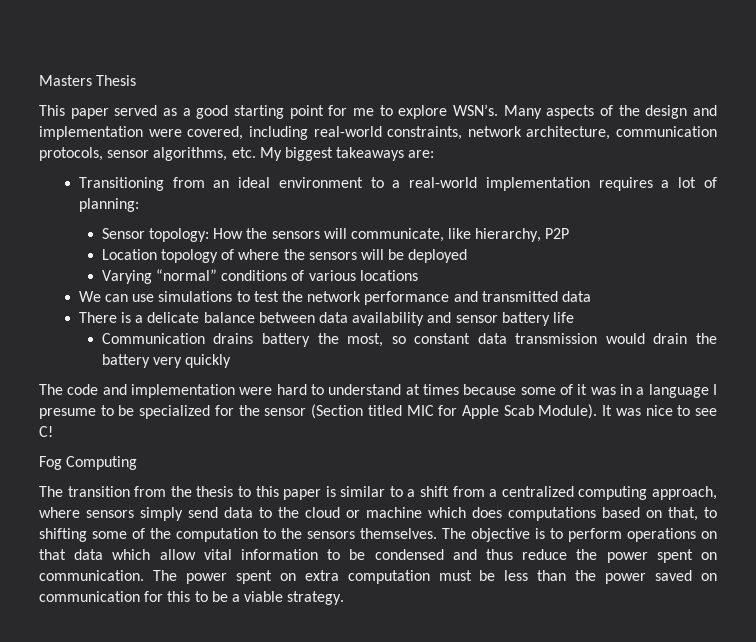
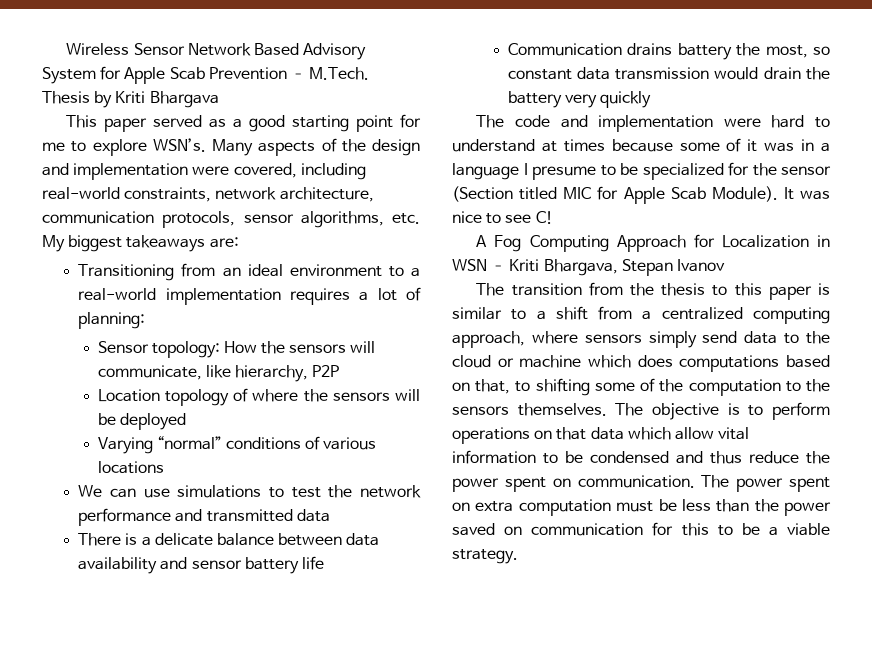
- Masters Thesis
+ Wireless Sensor Network Based Advisory System for Apple Scab Prevention – M.Tech. Thesis by Kriti Bhargava
- Fog Computing
+ A Fog Computing Approach for Localization in WSN – Kriti Bhargava, Stepan Ivanov

